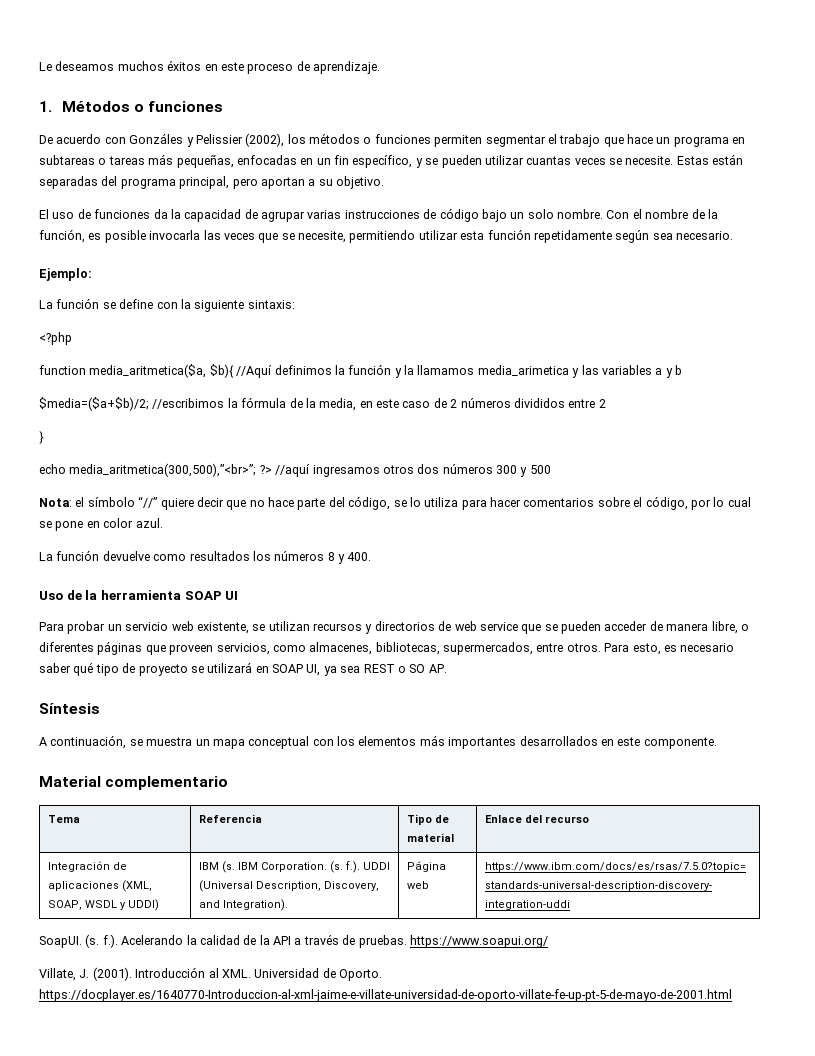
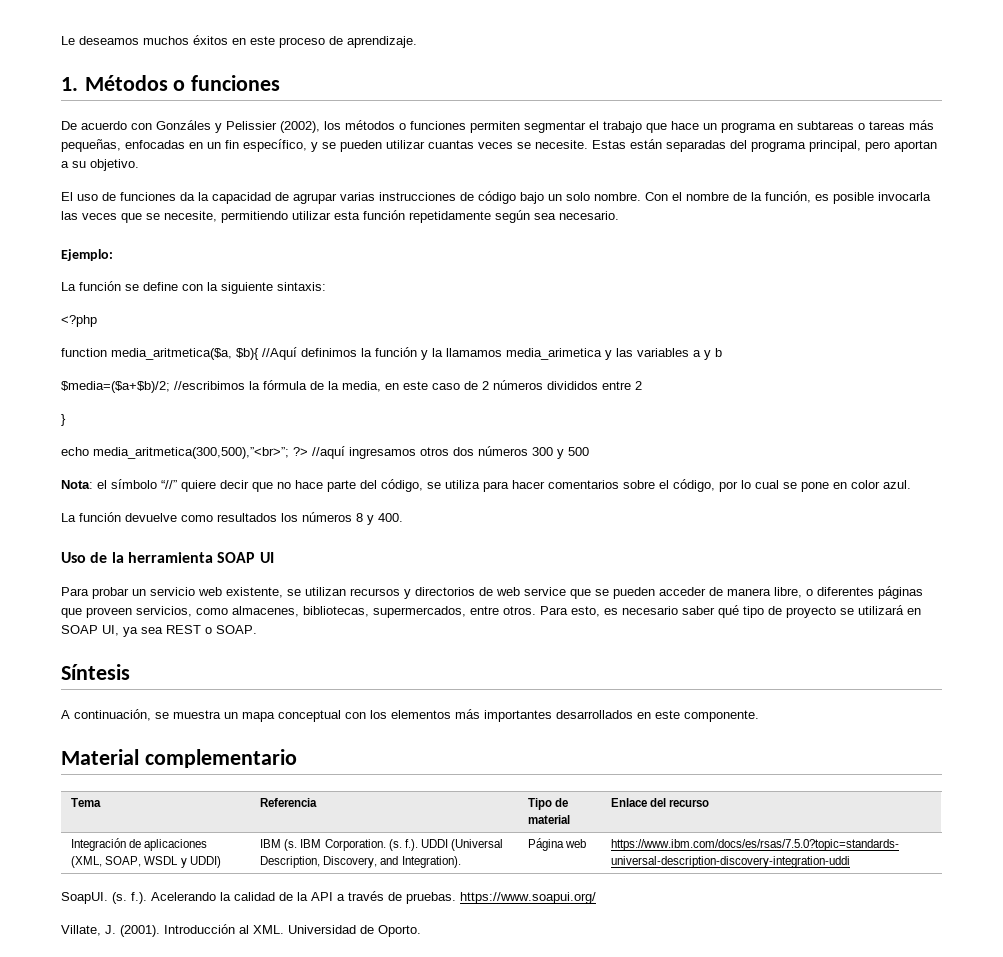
- Nota: el símbolo “//” quiere decir que no hace parte del código, se lo utiliza para hacer comentarios sobre el código, por lo cual se pone en color azul.
+ Nota: el símbolo “//” quiere decir que no hace parte del código, se utiliza para hacer comentarios sobre el código, por lo cual se pone en color azul.
- Para esto, es necesario saber qué tipo de proyecto se utilizará en SOAP UI, ya sea REST o SO AP.
+ Para esto, es necesario saber qué tipo de proyecto se utilizará en SOAP UI, ya sea REST o SOAP.
- Introducción al XML. Universidad de Oporto. https://docplayer.es/1640770-Introduccion-al-xml-jaime-e-villate-universidad-de-oporto-villate-fe-up-pt-5-de-mayo-de-2001.html
+ Introducción al XML. Universidad de Oporto.

